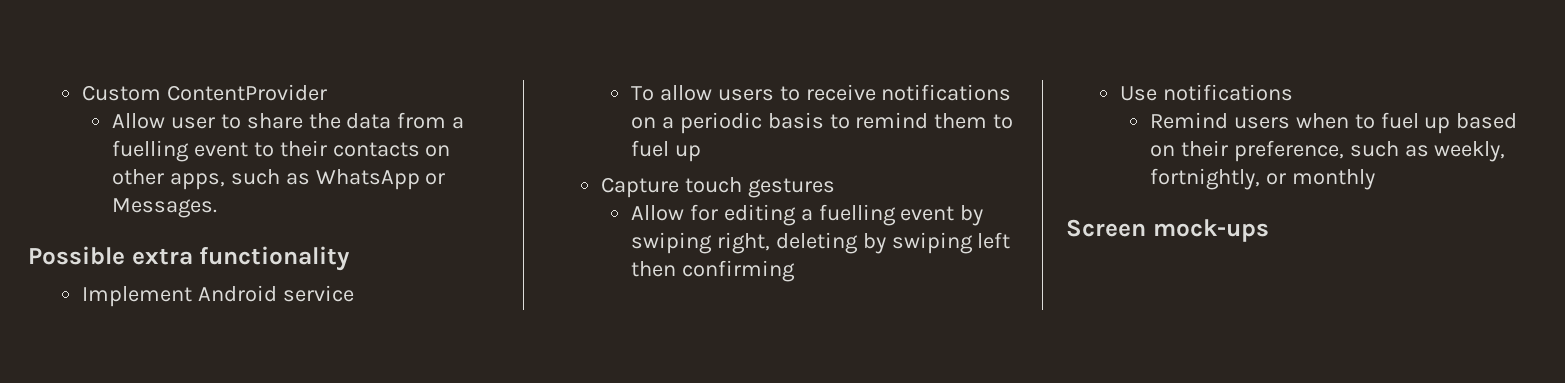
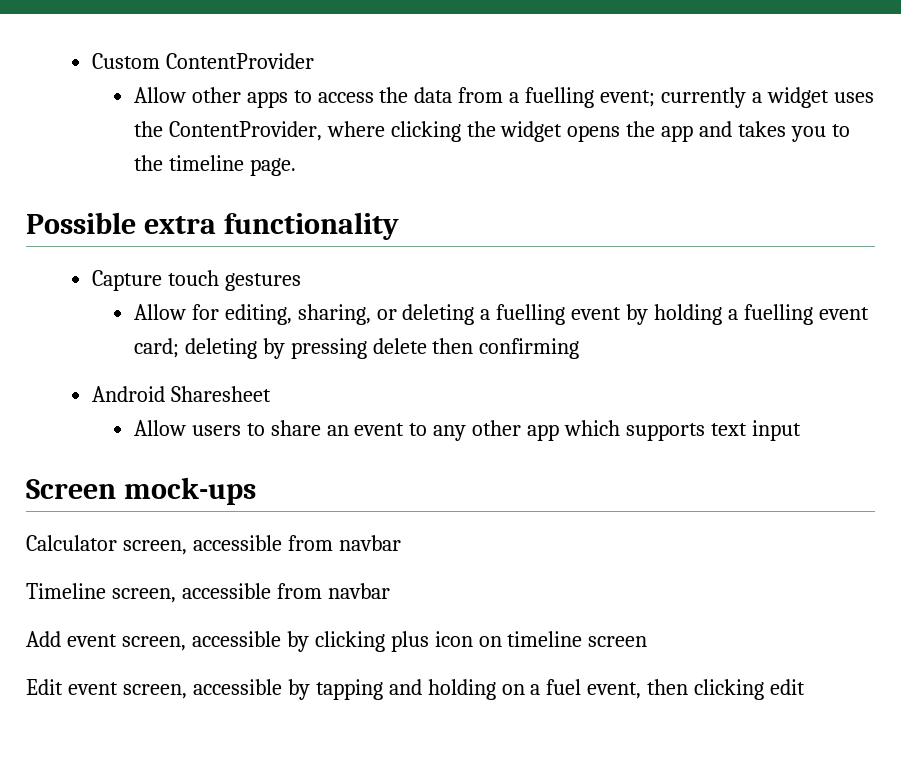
- Allow user to share the data from a fuelling event to their contacts on other apps, such as WhatsApp or Messages.
+ Allow other apps to access the data from a fuelling event; currently a widget uses the ContentProvider, where clicking the widget opens the app and takes you to the timeline page.
  Possible extra functionality
- Implement Android service
- To allow users to receive notifications on a periodic basis to remind them to fuel up
- Allow for editing a fuelling event by swiping right, deleting by swiping left then confirming
- Use notifications
- Remind users when to fuel up based on their preference, such as weekly, fortnightly, or monthly
+ Allow for editing, sharing, or deleting a fuelling event by holding a fuelling event card; deleting by pressing delete then confirming
+ Android Sharesheet
+ Allow users to share an event to any other app which supports text input
  Screen mock-ups
+ Calculator screen, accessible from navbar
+ Timeline screen, accessible from navbar
+ Add event screen, accessible by clicking plus icon on timeline screen
+ Edit event screen, accessible by tapping and holding on a fuel event, then clicking edit

